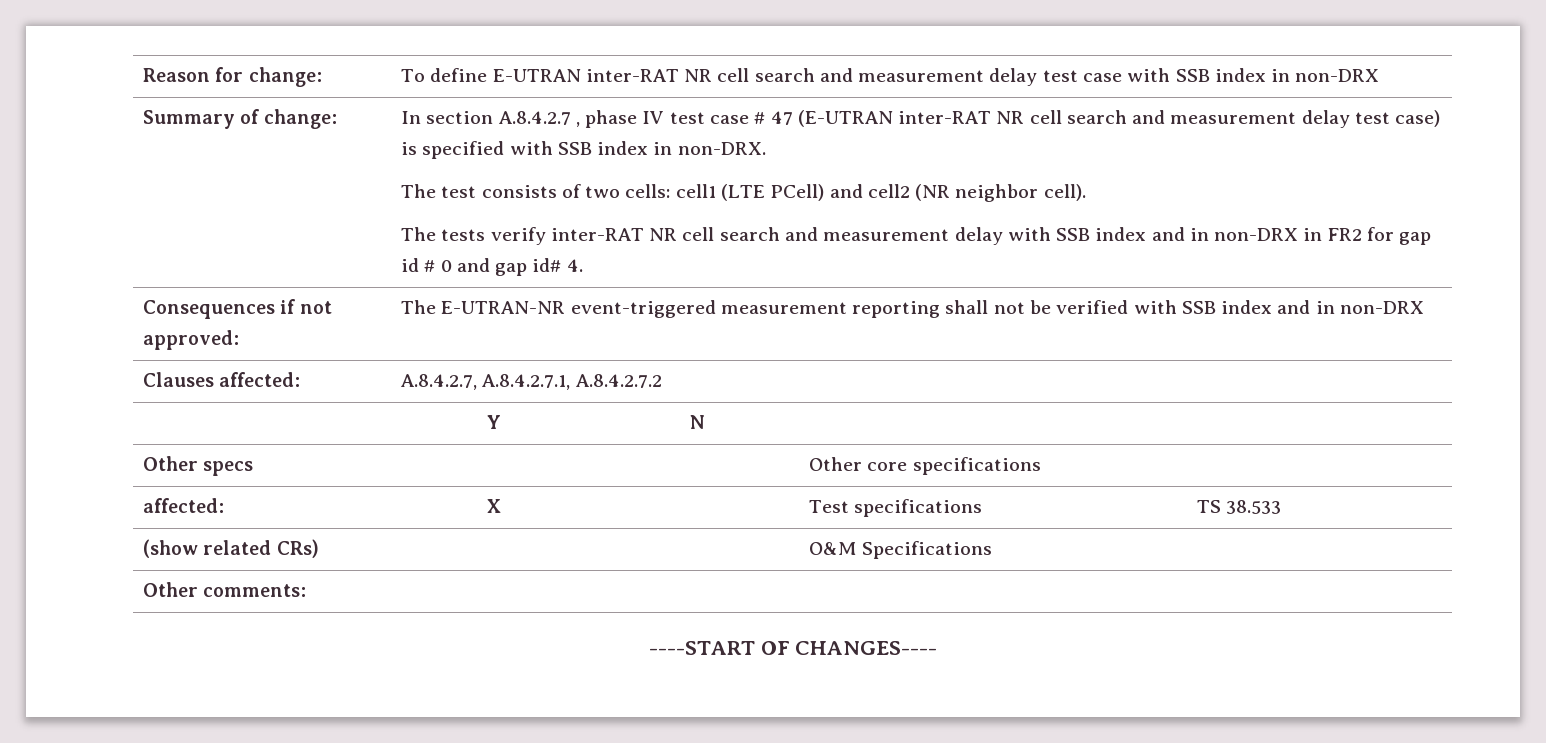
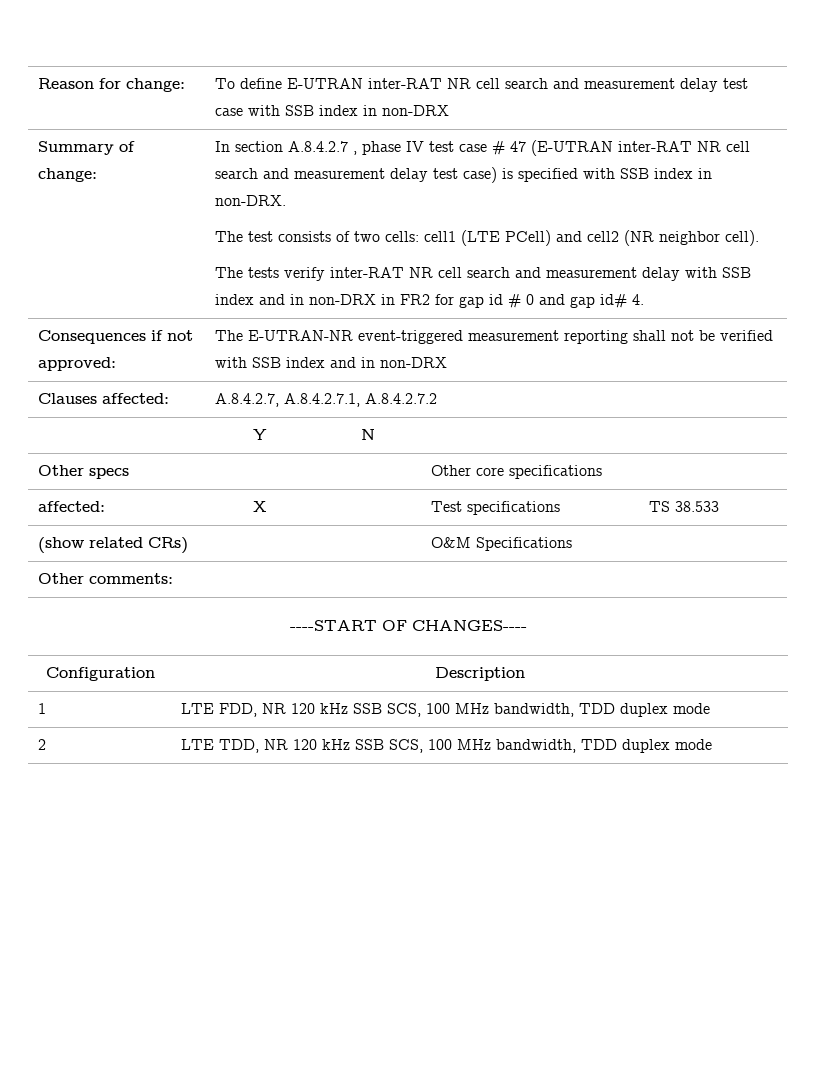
+ Configuration | Description
+ 1 | LTE FDD, NR 120 kHz SSB SCS, 100 MHz bandwidth, TDD duplex mode
+ 2 | LTE TDD, NR 120 kHz SSB SCS, 100 MHz bandwidth, TDD duplex mode

